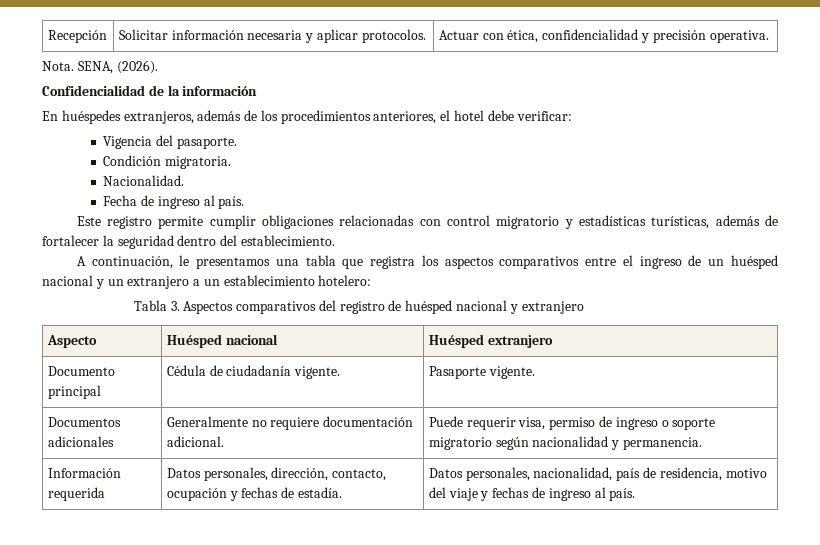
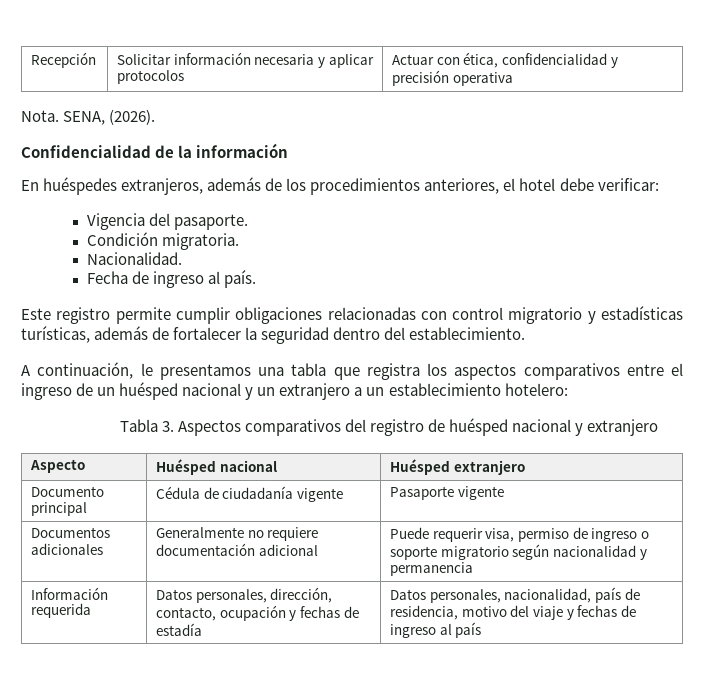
- Recepción | Solicitar información necesaria y aplicar protocolos. | Actuar con ética, confidencialidad y precisión operativa.
+ Recepción | Solicitar información necesaria y aplicar protocolos | Actuar con ética, confidencialidad y precisión operativa
- Documento principal | Cédula de ciudadanía vigente. | Pasaporte vigente.
+ Documento principal | Cédula de ciudadanía vigente | Pasaporte vigente
- Documentos adicionales | Generalmente no requiere documentación adicional. | Puede requerir visa, permiso de ingreso o soporte migratorio según nacionalidad y permanencia.
+ Documentos adicionales | Generalmente no requiere documentación adicional | Puede requerir visa, permiso de ingreso o soporte migratorio según nacionalidad y permanencia
- Información requerida | Datos personales, dirección, contacto, ocupación y fechas de estadía. | Datos personales, nacionalidad, país de residencia, motivo del viaje y fechas de ingreso al país.
+ Información requerida | Datos personales, dirección, contacto, ocupación y fechas de estadía | Datos personales, nacionalidad, país de residencia, motivo del viaje y fechas de ingreso al país

